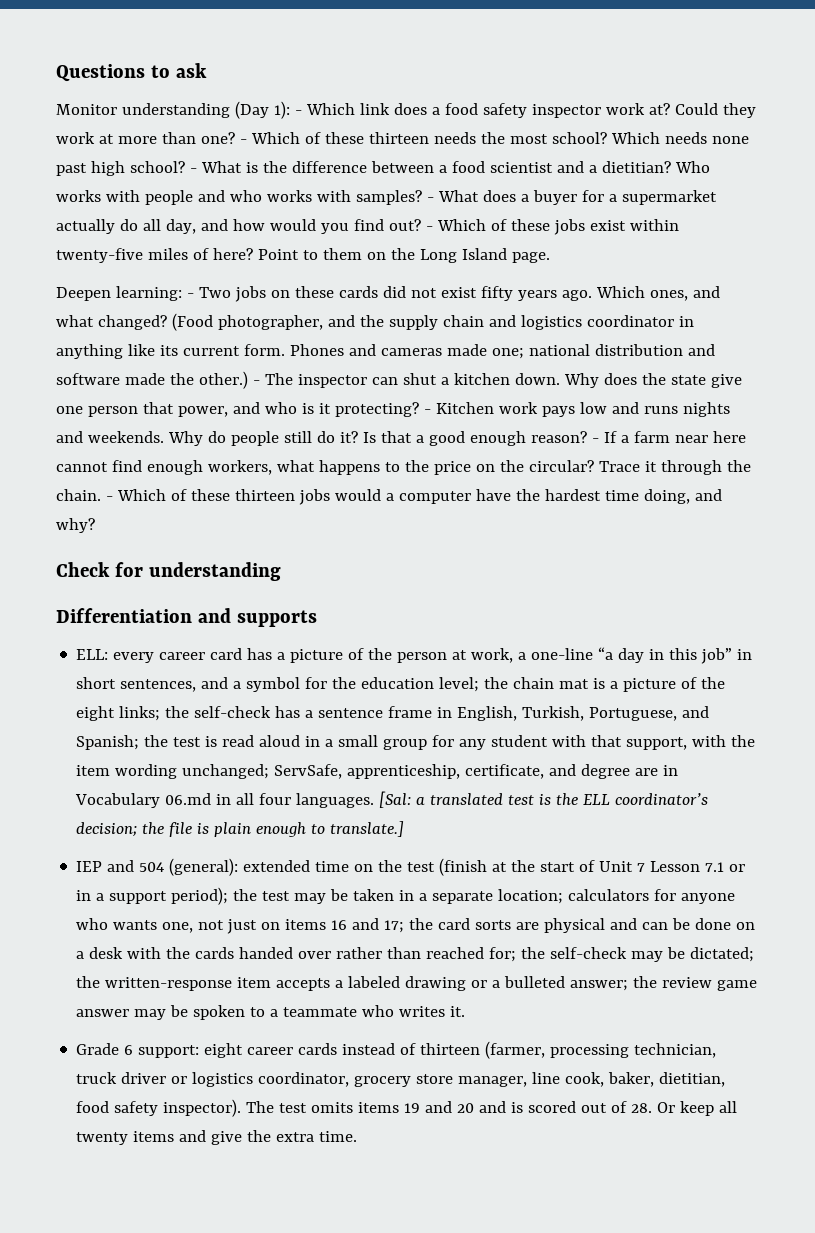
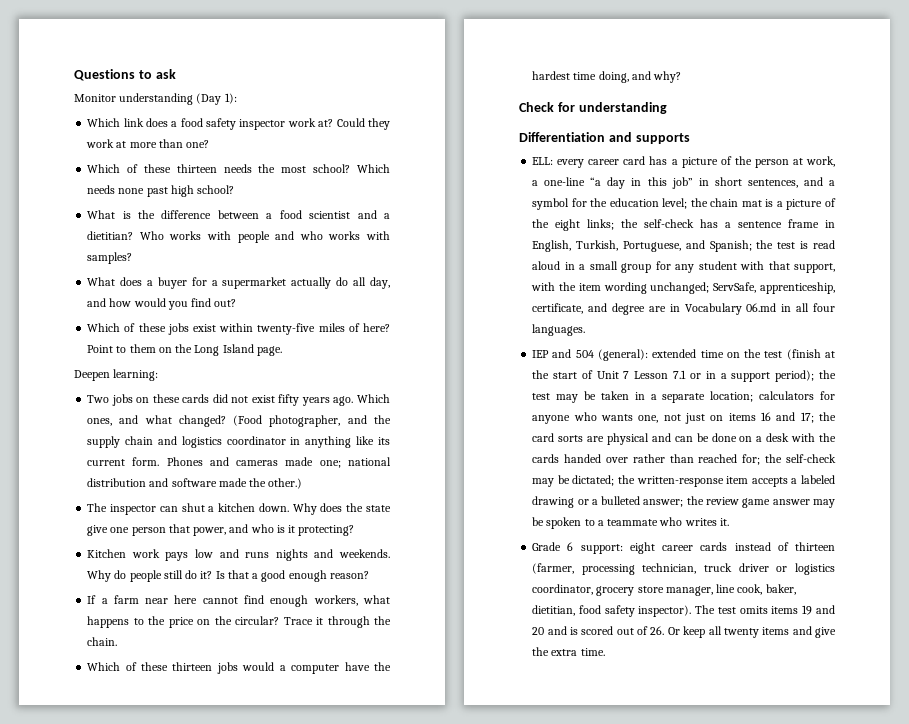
- Monitor understanding (Day 1): - Which link does a food safety inspector work at?
+ Monitor understanding (Day 1):
+ Which link does a food safety inspector work at?
- Could they work at more than one? - Which of these thirteen needs the most school?
+ Could they work at more than one?
+ Which of these thirteen needs the most school?
- Which needs none past high school? - What is the difference between a food scientist and a dietitian?
+ Which needs none past high school?
+ What is the difference between a food scientist and a dietitian?
- Who works with people and who works with samples? - What does a buyer for a supermarket actually do all day, and how would you find out? - Which of these jobs exist within twenty-five miles of here?
+ Who works with people and who works with samples?
+ What does a buyer for a supermarket actually do all day, and how would you find out?
+ Which of these jobs exist within twenty-five miles of here?
- Deepen learning: - Two jobs on these cards did not exist fifty years ago.
+ Deepen learning:
+ Two jobs on these cards did not exist fifty years ago.
- Phones and cameras made one; national distribution and software made the other.) - The inspector can shut a kitchen down.
+ Phones and cameras made one; national distribution and software made the other.)
+ The inspector can shut a kitchen down.
- Why does the state give one person that power, and who is it protecting? - Kitchen work pays low and runs nights and weekends.
+ Why does the state give one person that power, and who is it protecting?
+ Kitchen work pays low and runs nights and weekends.
- Is that a good enough reason? - If a farm near here cannot find enough workers, what happens to the price on the circular?
+ Is that a good enough reason?
+ If a farm near here cannot find enough workers, what happens to the price on the circular?
- Trace it through the chain. - Which of these thirteen jobs would a computer have the hardest time doing, and why?
+ Trace it through the chain.
+ Which of these thirteen jobs would a computer have the hardest time doing, and why?
- [Sal: a translated test is the ELL coordinator’s decision; the file is plain enough to translate.]
- The test omits items 19 and 20 and is scored out of 28. Or keep all twenty items and give the extra time.
+ The test omits items 19 and 20 and is scored out of 26. Or keep all twenty items and give the extra time.

